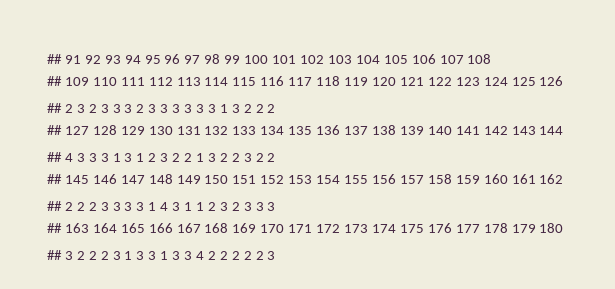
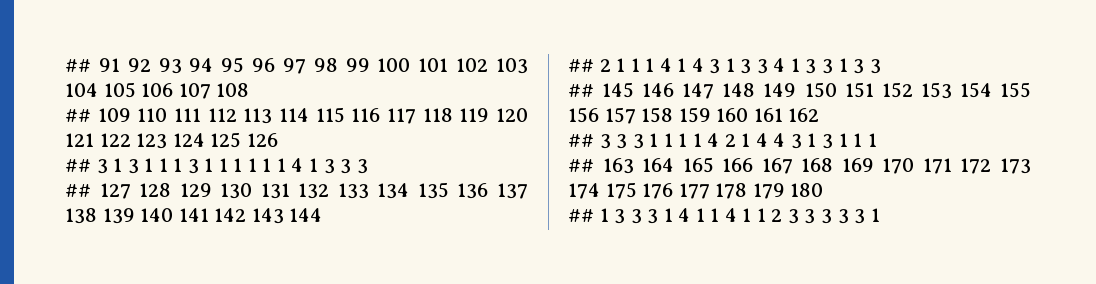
- ## 2 3 2 3 3 3 2 3 3 3 3 3 3 1 3 2 2 2
+ ## 3 1 3 1 1 1 3 1 1 1 1 1 1 4 1 3 3 3
- ## 4 3 3 3 1 3 1 2 3 2 2 1 3 2 2 3 2 2
+ ## 2 1 1 1 4 1 4 3 1 3 3 4 1 3 3 1 3 3
- ## 2 2 2 3 3 3 3 1 4 3 1 1 2 3 2 3 3 3
+ ## 3 3 3 1 1 1 1 4 2 1 4 4 3 1 3 1 1 1
- ## 3 2 2 2 3 1 3 3 1 3 3 4 2 2 2 2 2 3
+ ## 1 3 3 3 1 4 1 1 4 1 1 2 3 3 3 3 3 1

